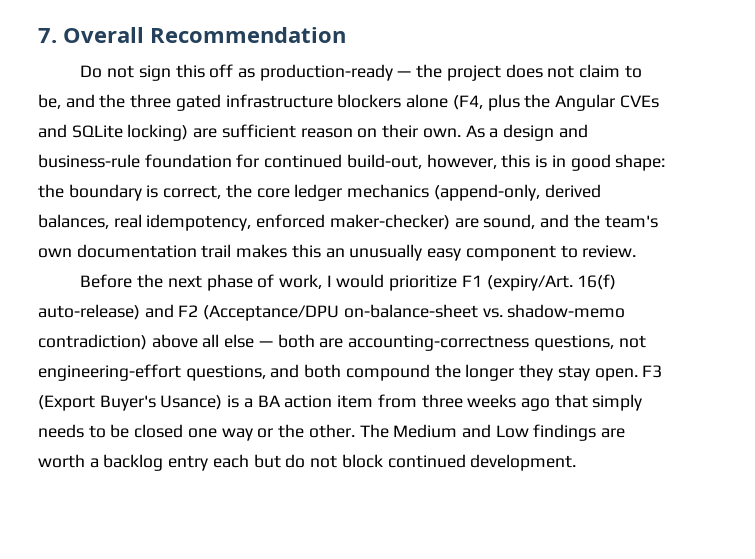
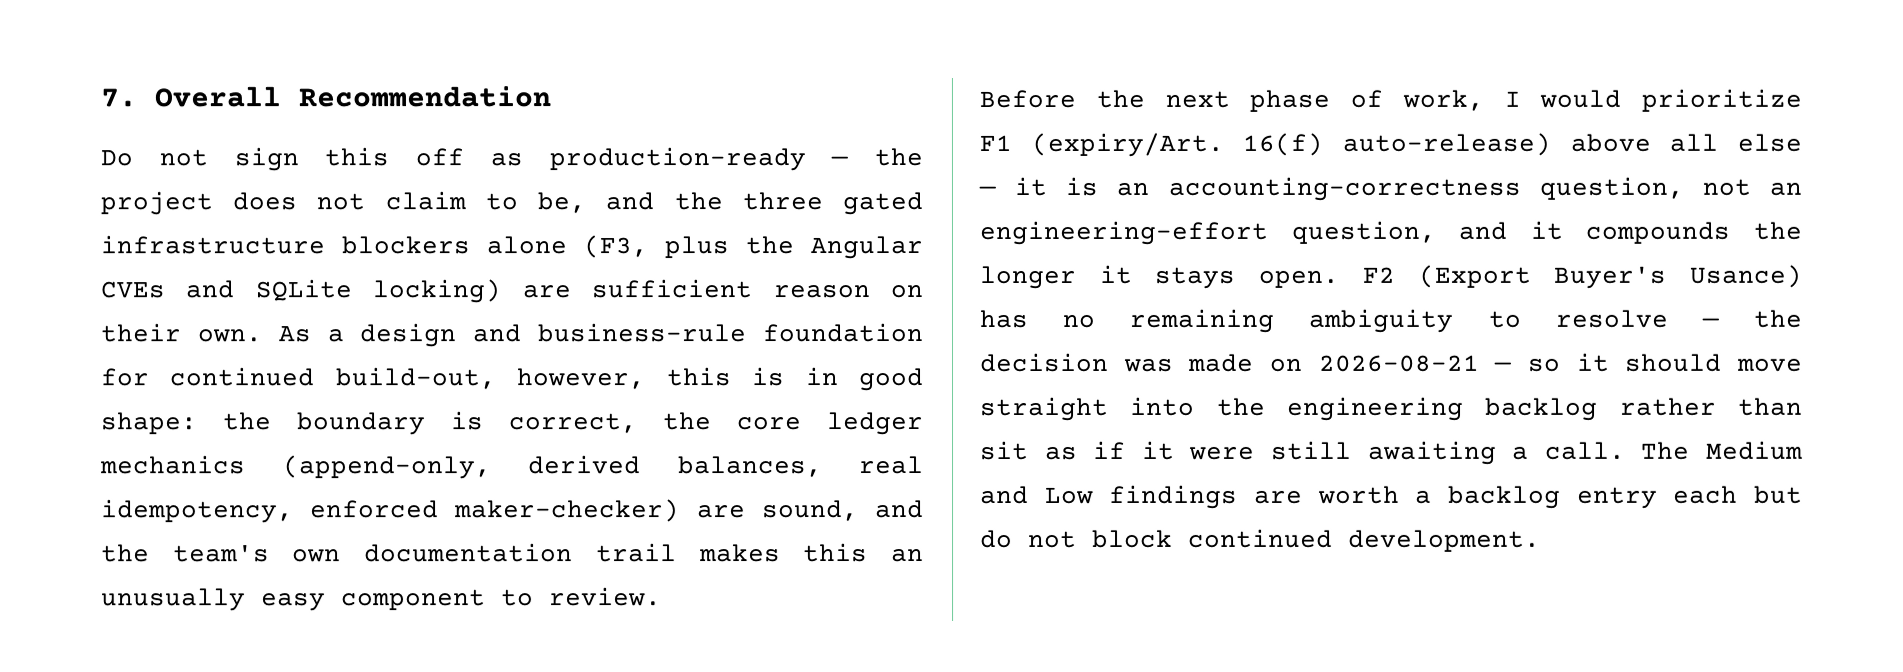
- Do not sign this off as production-ready — the project does not claim to be, and the three gated infrastructure blockers alone (F4, plus the Angular CVEs and SQLite locking) are sufficient reason on their own.
+ Do not sign this off as production-ready — the project does not claim to be, and the three gated infrastructure blockers alone (F3, plus the Angular CVEs and SQLite locking) are sufficient reason on their own.
- 16(f) auto-release) and F2 (Acceptance/DPU on-balance-sheet vs. shadow-memo contradiction) above all else — both are accounting-correctness questions, not engineering-effort questions, and both compound the longer they stay open. F3 (Export Buyer's Usance) is a BA action item from three weeks ago that simply needs to be closed one way or the other.
+ 16(f) auto-release) above all else — it is an accounting-correctness question, not an engineering-effort question, and it compounds the longer it stays open. F2 (Export Buyer's Usance) has no remaining ambiguity to resolve — the decision was made on 2026-08-21 — so it should move straight into the engineering backlog rather than sit as if it were still awaiting a call.

